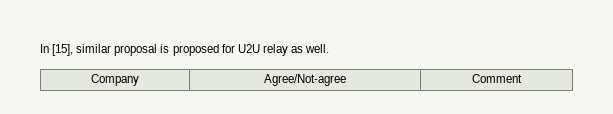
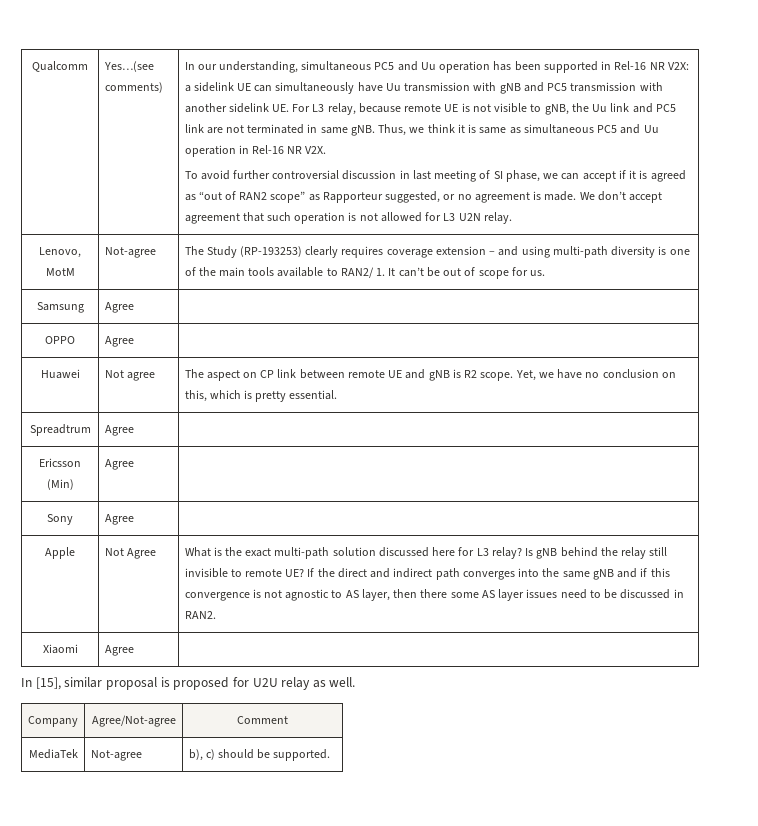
+ Qualcomm | Yes…(see comments) | In our understanding, simultaneous PC5 and Uu operation has been supported in Rel-16 NR V2X: a sidelink UE can simultaneously have Uu transmission with gNB and PC5 transmission with another sidelink UE. For L3 relay, because remote UE is not visible to gNB, the Uu link and PC5 link are not terminated in same gNB. Thus, we think it is same as simultaneous PC5 and Uu operation in Rel-16 NR V2X.
+ To avoid further controversial discussion in last meeting of SI phase, we can accept if it is agreed as “out of RAN2 scope” as Rapporteur suggested, or no agreement is made. We don’t accept agreement that such operation is not allowed for L3 U2N relay.
+ Lenovo, MotM | Not-agree | The Study (RP-193253) clearly requires coverage extension – and using multi-path diversity is one of the main tools available to RAN2/ 1. It can’t be out of scope for us.
+ Samsung | Agree |
+ OPPO | Agree |
+ Huawei | Not agree | The aspect on CP link between remote UE and gNB is R2 scope. Yet, we have no conclusion on this, which is pretty essential.
+ Spreadtrum | Agree |
+ Ericsson (Min) | Agree |
+ Sony | Agree |
+ Apple | Not Agree | What is the exact multi-path solution discussed here for L3 relay? Is gNB behind the relay still invisible to remote UE? If the direct and indirect path converges into the same gNB and if this convergence is not agnostic to AS layer, then there some AS layer issues need to be discussed in RAN2.
+ Xiaomi | Agree |
+ MediaTek | Not-agree | b), c) should be supported.

